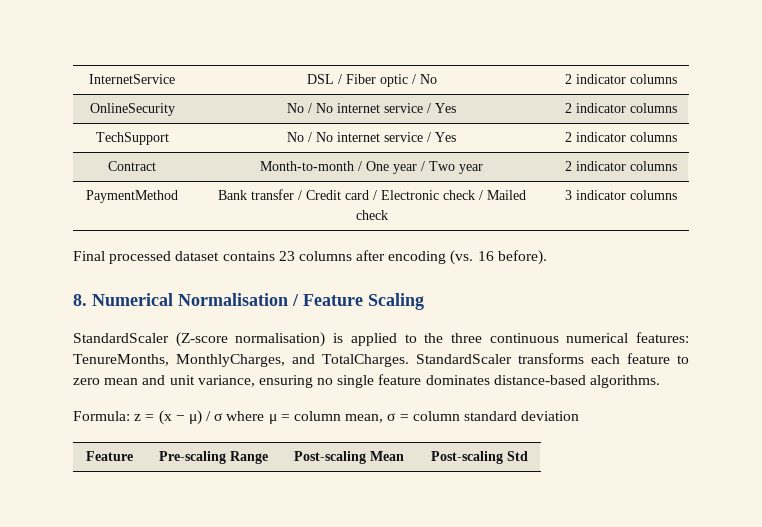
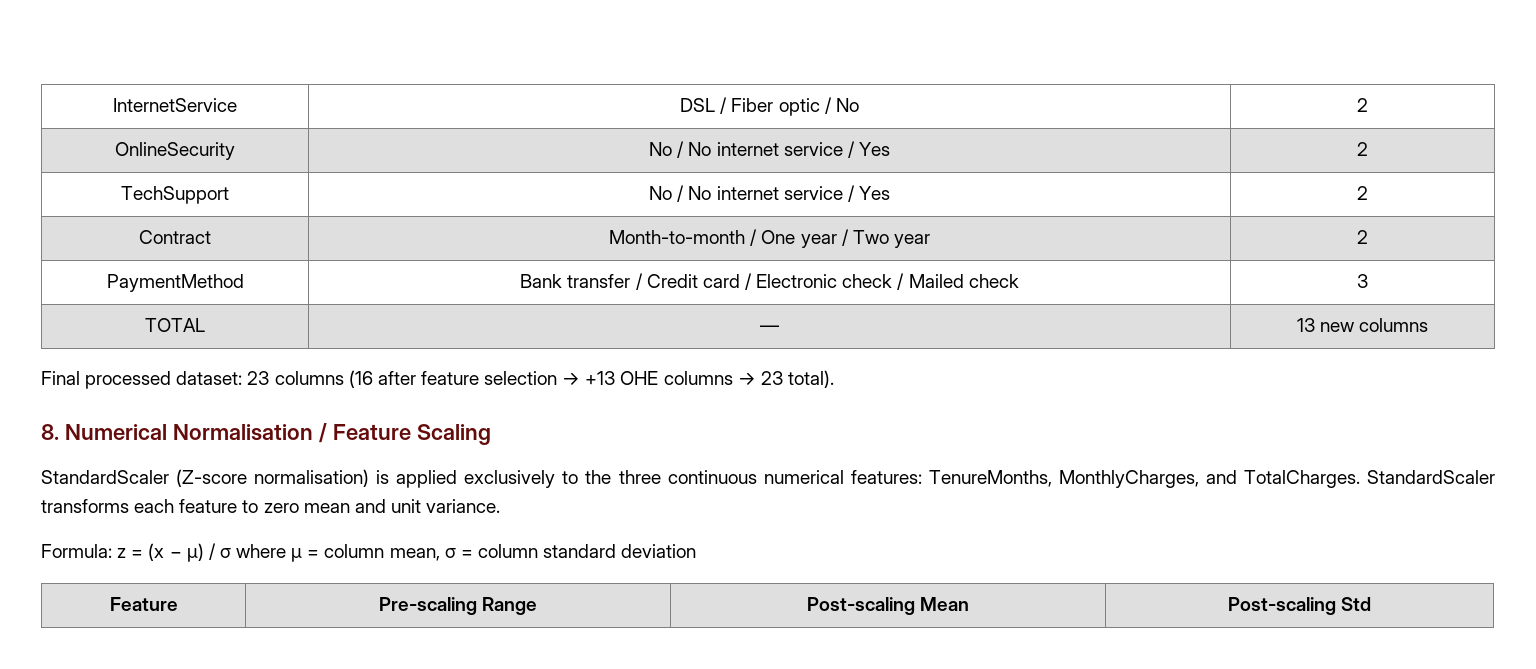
- InternetService | DSL / Fiber optic / No | 2 indicator columns
+ InternetService | DSL / Fiber optic / No | 2
- OnlineSecurity | No / No internet service / Yes | 2 indicator columns
+ OnlineSecurity | No / No internet service / Yes | 2
- TechSupport | No / No internet service / Yes | 2 indicator columns
+ TechSupport | No / No internet service / Yes | 2
- Contract | Month-to-month / One year / Two year | 2 indicator columns
+ Contract | Month-to-month / One year / Two year | 2
- PaymentMethod | Bank transfer / Credit card / Electronic check / Mailed check | 3 indicator columns
+ PaymentMethod | Bank transfer / Credit card / Electronic check / Mailed check | 3
+ TOTAL | — | 13 new columns
- Final processed dataset contains 23 columns after encoding (vs. 16 before).
+ Final processed dataset: 23 columns (16 after feature selection → +13 OHE columns → 23 total).
- StandardScaler (Z-score normalisation) is applied to the three continuous numerical features: TenureMonths, MonthlyCharges, and TotalCharges.
+ StandardScaler (Z-score normalisation) is applied exclusively to the three continuous numerical features: TenureMonths, MonthlyCharges, and TotalCharges.
- StandardScaler transforms each feature to zero mean and unit variance, ensuring no single feature dominates distance-based algorithms.
+ StandardScaler transforms each feature to zero mean and unit variance.

